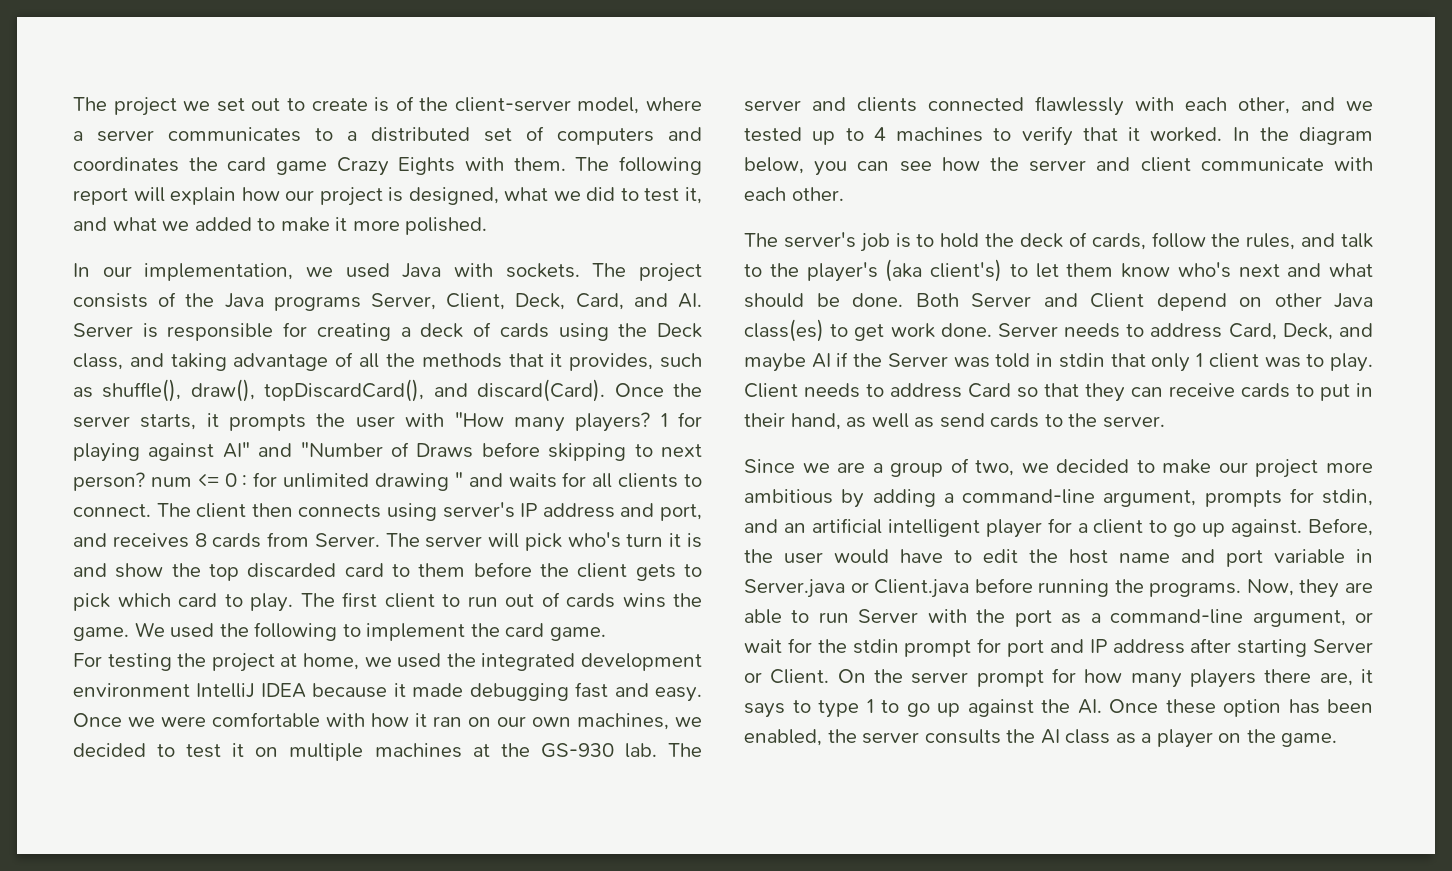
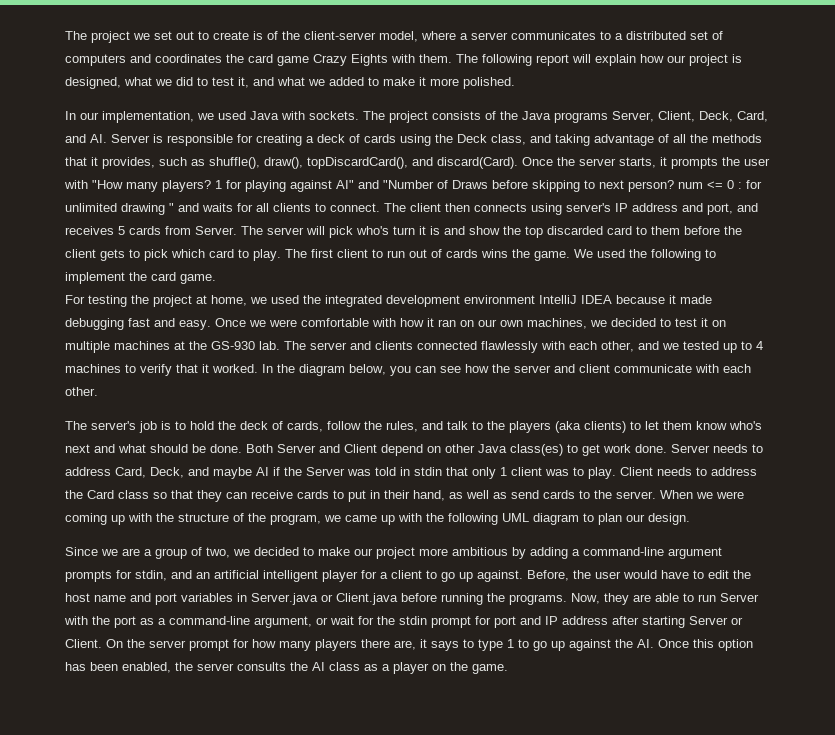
- The client then connects using server's IP address and port, and receives 8 cards from Server.
+ The client then connects using server's IP address and port, and receives 5 cards from Server.
- The server's job is to hold the deck of cards, follow the rules, and talk to the player's (aka client's) to let them know who's next and what should be done.
+ The server's job is to hold the deck of cards, follow the rules, and talk to the players (aka clients) to let them know who's next and what should be done.
- Client needs to address Card so that they can receive cards to put in their hand, as well as send cards to the server.
+ Client needs to address the Card class so that they can receive cards to put in their hand, as well as send cards to the server. When we were coming up with the structure of the program, we came up with the following UML diagram to plan our design.
- Since we are a group of two, we decided to make our project more ambitious by adding a command-line argument, prompts for stdin, and an artificial intelligent player for a client to go up against.
+ Since we are a group of two, we decided to make our project more ambitious by adding a command-line argument prompts for stdin, and an artificial intelligent player for a client to go up against.
- Before, the user would have to edit the host name and port variable in Server.java or Client.java before running the programs.
+ Before, the user would have to edit the host name and port variables in Server.java or Client.java before running the programs.
- On the server prompt for how many players there are, it says to type 1 to go up against the AI. Once these option has been enabled, the server consults the AI class as a player on the game.
+ On the server prompt for how many players there are, it says to type 1 to go up against the AI. Once this option has been enabled, the server consults the AI class as a player on the game.

